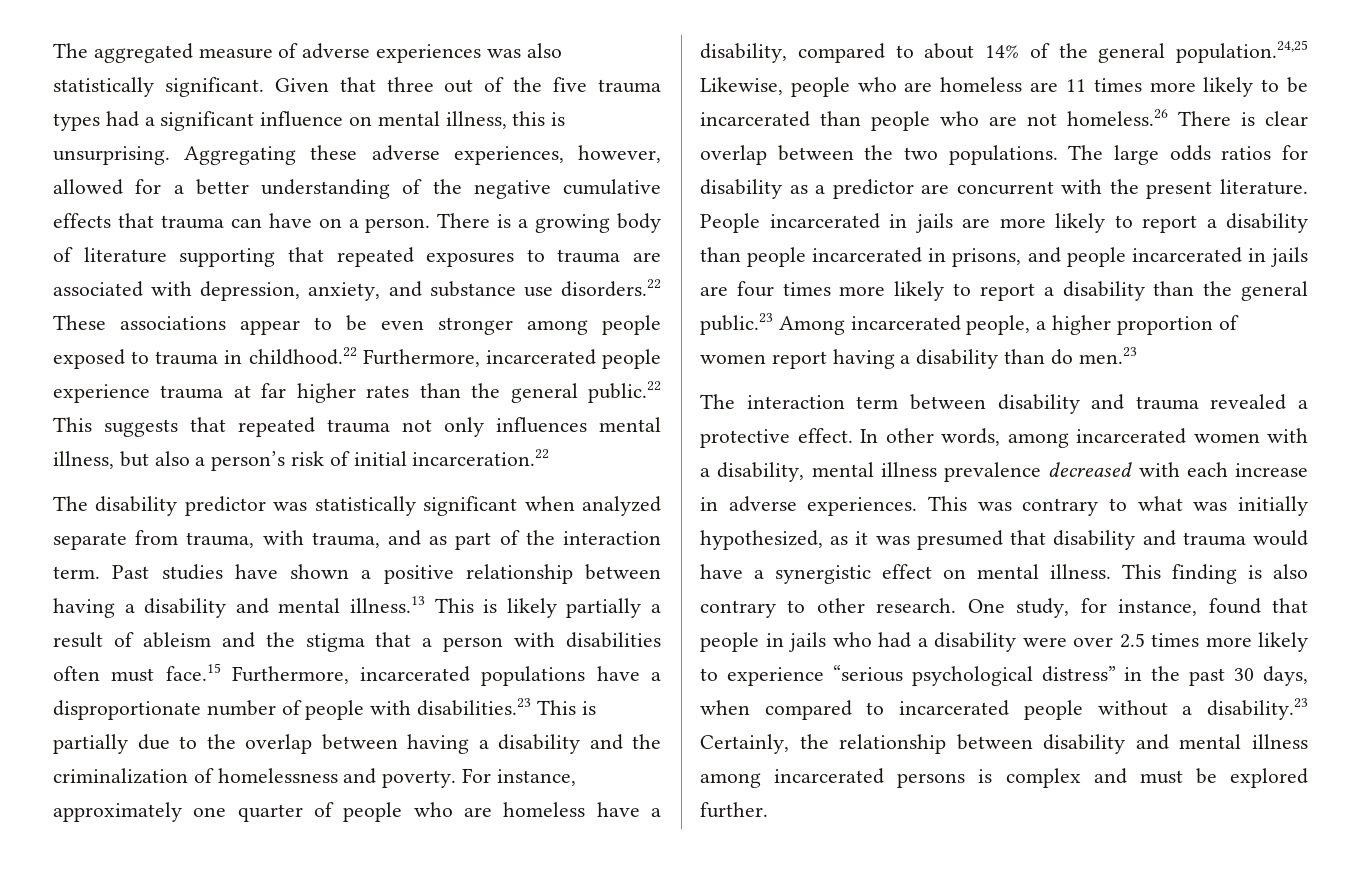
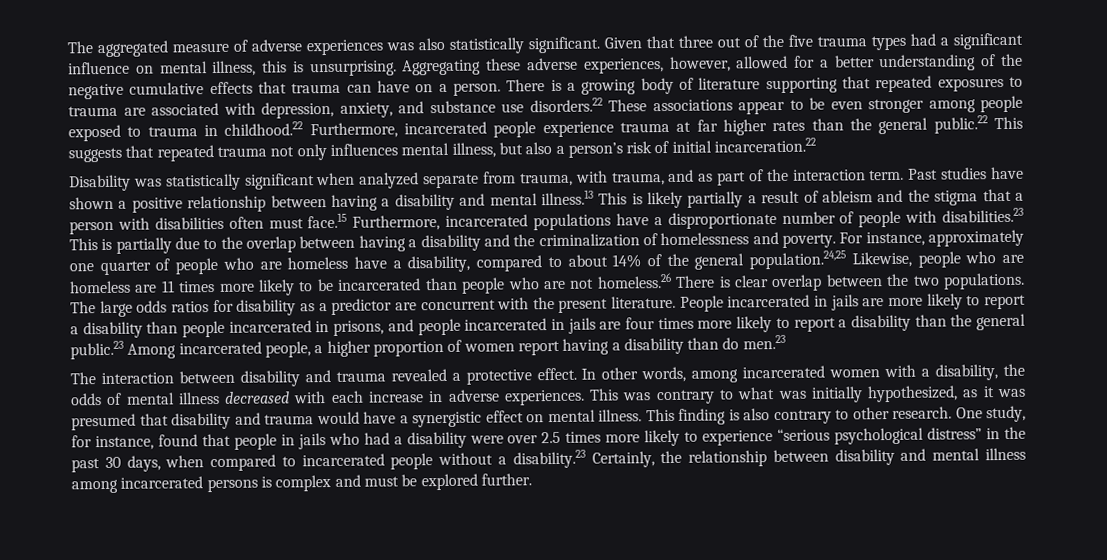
- The disability predictor was statistically significant when analyzed separate from trauma, with trauma, and as part of the interaction term.
+ Disability was statistically significant when analyzed separate from trauma, with trauma, and as part of the interaction term.
- The interaction term between disability and trauma revealed a protective effect.
+ The interaction between disability and trauma revealed a protective effect.
- In other words, among incarcerated women with a disability, mental illness prevalence decreased with each increase in adverse experiences.
+ In other words, among incarcerated women with a disability, the odds of mental illness decreased with each increase in adverse experiences.

